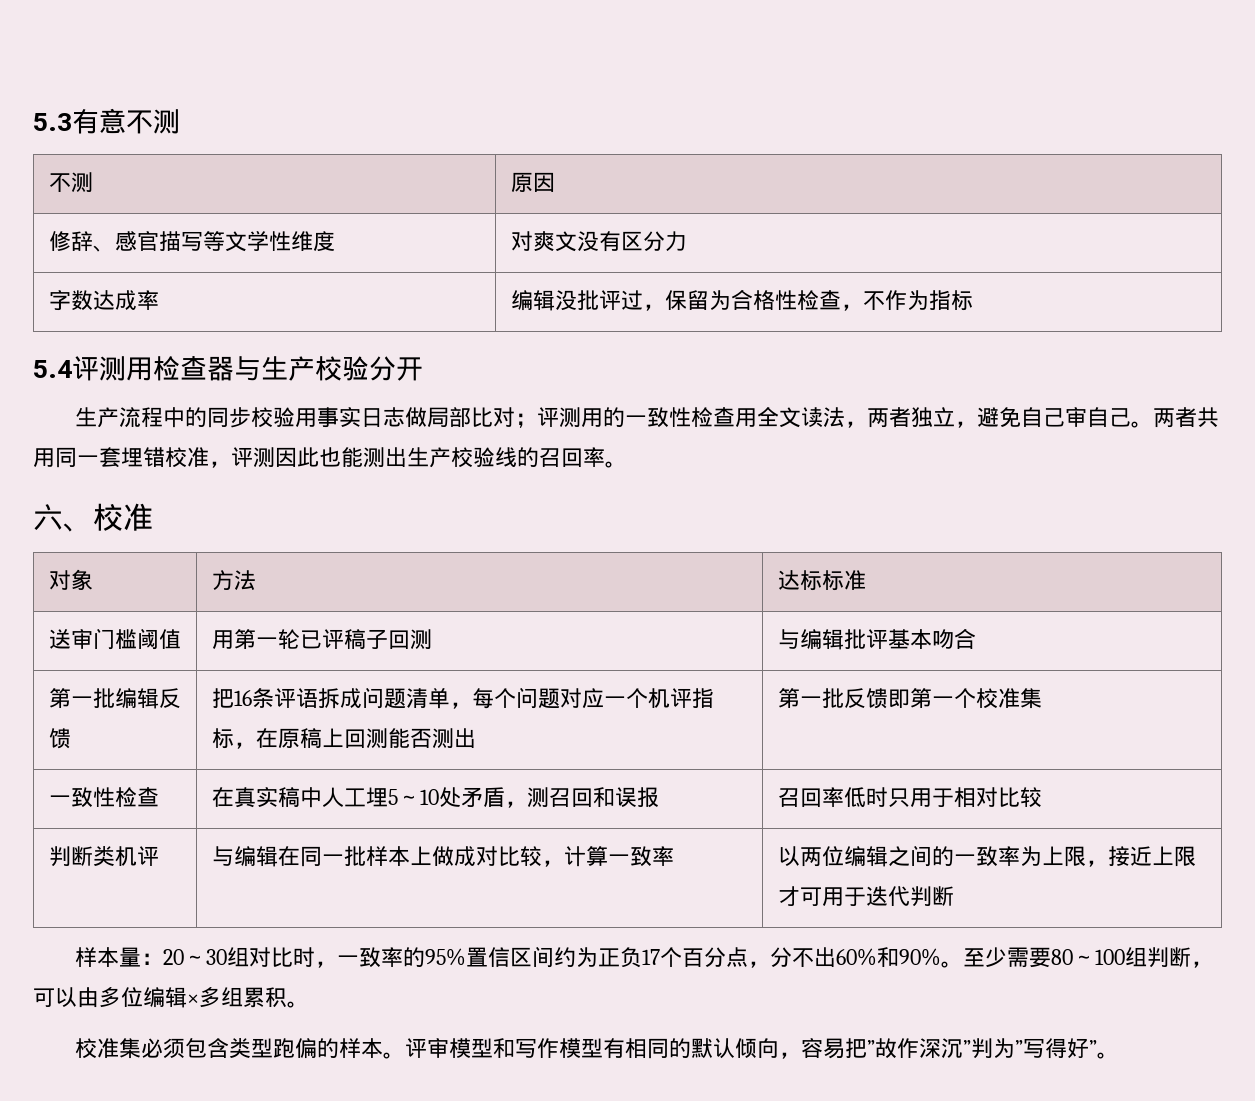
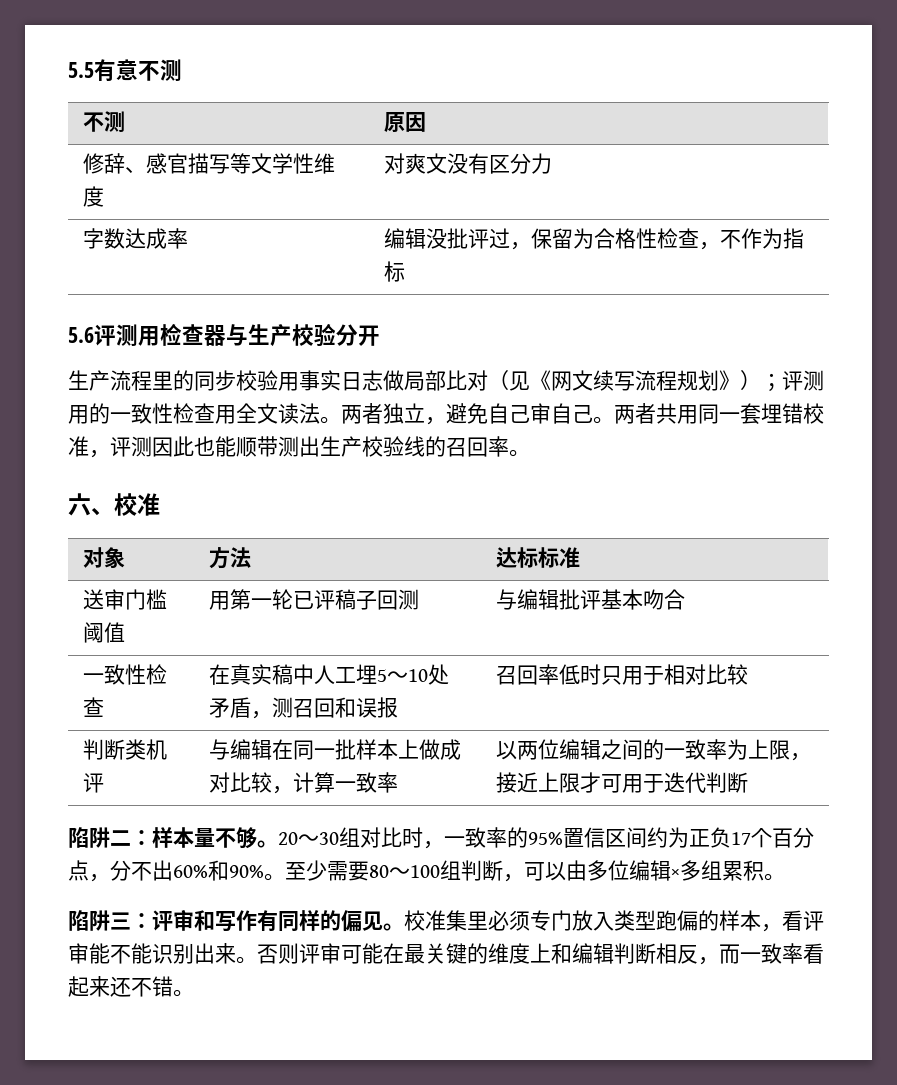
- 5.3有意不测
+ 5.5有意不测
- 5.4评测用检查器与生产校验分开
+ 5.6评测用检查器与生产校验分开
- 生产流程中的同步校验用事实日志做局部比对；评测用的一致性检查用全文读法，两者独立，避免自己审自己。
+ 生产流程里的同步校验用事实日志做局部比对（见《网文续写流程规划》）；评测用的一致性检查用全文读法。两者独立，避免自己审自己。
- 两者共用同一套埋错校准，评测因此也能测出生产校验线的召回率。
+ 两者共用同一套埋错校准，评测因此也能顺带测出生产校验线的召回率。
- 第一批编辑反馈 | 把16条评语拆成问题清单，每个问题对应一个机评指标，在原稿上回测能否测出 | 第一批反馈即第一个校准集
- 样本量：20～30组对比时，一致率的95%置信区间约为正负17个百分点，分不出60%和90%。
+ 陷阱二：样本量不够。20～30组对比时，一致率的95%置信区间约为正负17个百分点，分不出60%和90%。
- 校准集必须包含类型跑偏的样本。评审模型和写作模型有相同的默认倾向，容易把”故作深沉”判为”写得好”。
+ 陷阱三：评审和写作有同样的偏见。校准集里必须专门放入类型跑偏的样本，看评审能不能识别出来。否则评审可能在最关键的维度上和编辑判断相反，而一致率看起来还不错。

